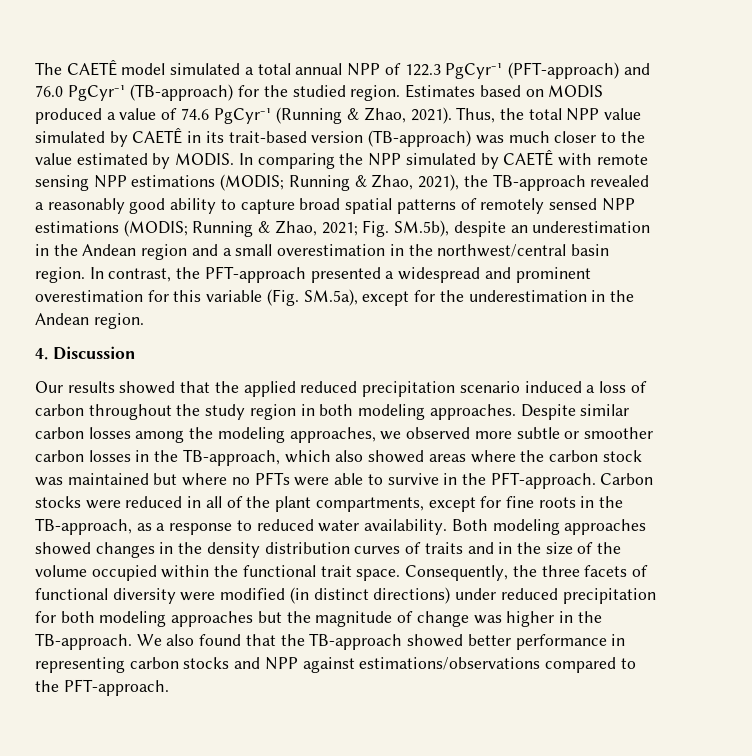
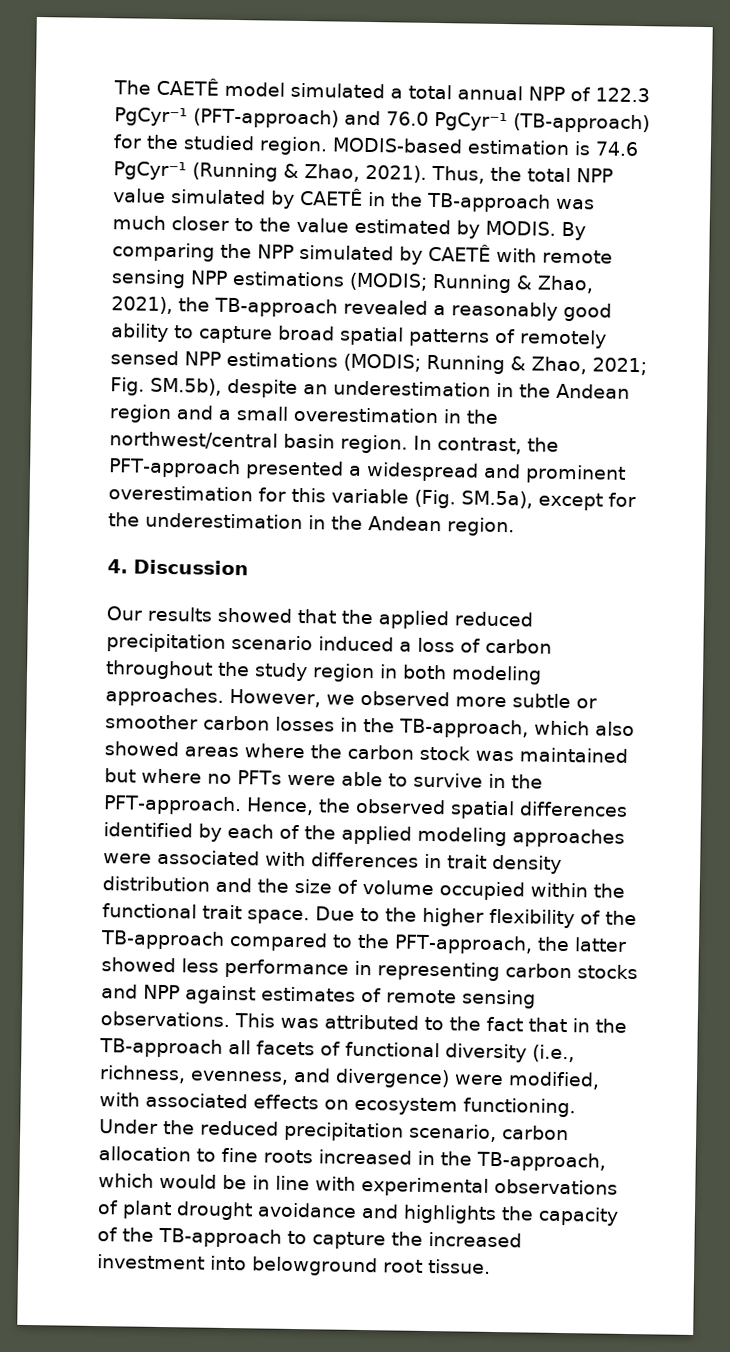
- Estimates based on MODIS produced a value of 74.6 PgCyr⁻¹ (Running & Zhao, 2021).
+ MODIS-based estimation is 74.6 PgCyr⁻¹ (Running & Zhao, 2021).
- Thus, the total NPP value simulated by CAETÊ in its trait-based version (TB-approach) was much closer to the value estimated by MODIS.
+ Thus, the total NPP value simulated by CAETÊ in the TB-approach was much closer to the value estimated by MODIS.
- In comparing the NPP simulated by CAETÊ with remote sensing NPP estimations (MODIS; Running & Zhao, 2021), the TB-approach revealed a reasonably good ability to capture broad spatial patterns of remotely sensed NPP estimations (MODIS; Running & Zhao, 2021; Fig. SM.5b), despite an underestimation in the Andean region and a small overestimation in the northwest/central basin region.
+ By comparing the NPP simulated by CAETÊ with remote sensing NPP estimations (MODIS; Running & Zhao, 2021), the TB-approach revealed a reasonably good ability to capture broad spatial patterns of remotely sensed NPP estimations (MODIS; Running & Zhao, 2021; Fig. SM.5b), despite an underestimation in the Andean region and a small overestimation in the northwest/central basin region.
- Despite similar carbon losses among the modeling approaches, we observed more subtle or smoother carbon losses in the TB-approach, which also showed areas where the carbon stock was maintained but where no PFTs were able to survive in the PFT-approach.
+ However, we observed more subtle or smoother carbon losses in the TB-approach, which also showed areas where the carbon stock was maintained but where no PFTs were able to survive in the PFT-approach.
- Carbon stocks were reduced in all of the plant compartments, except for fine roots in the TB-approach, as a response to reduced water availability. Both modeling approaches showed changes in the density distribution curves of traits and in the size of the volume occupied within the functional trait space.
+ Hence, the observed spatial differences identified by each of the applied modeling approaches were associated with differences in trait density distribution and the size of volume occupied within the functional trait space.
- Consequently, the three facets of functional diversity were modified (in distinct directions) under reduced precipitation for both modeling approaches but the magnitude of change was higher in the TB-approach. We also found that the TB-approach showed better performance in representing carbon stocks and NPP against estimations/observations compared to the PFT-approach.
+ Due to the higher flexibility of the TB-approach compared to the PFT-approach, the latter showed less performance in representing carbon stocks and NPP against estimates of remote sensing observations. This was attributed to the fact that in the TB-approach all facets of functional diversity (i.e., richness, evenness, and divergence) were modified, with associated effects on ecosystem functioning. Under the reduced precipitation scenario, carbon allocation to fine roots increased in the TB-approach, which would be in line with experimental observations of plant drought avoidance and highlights the capacity of the TB-approach to capture the increased investment into belowground root tissue.

